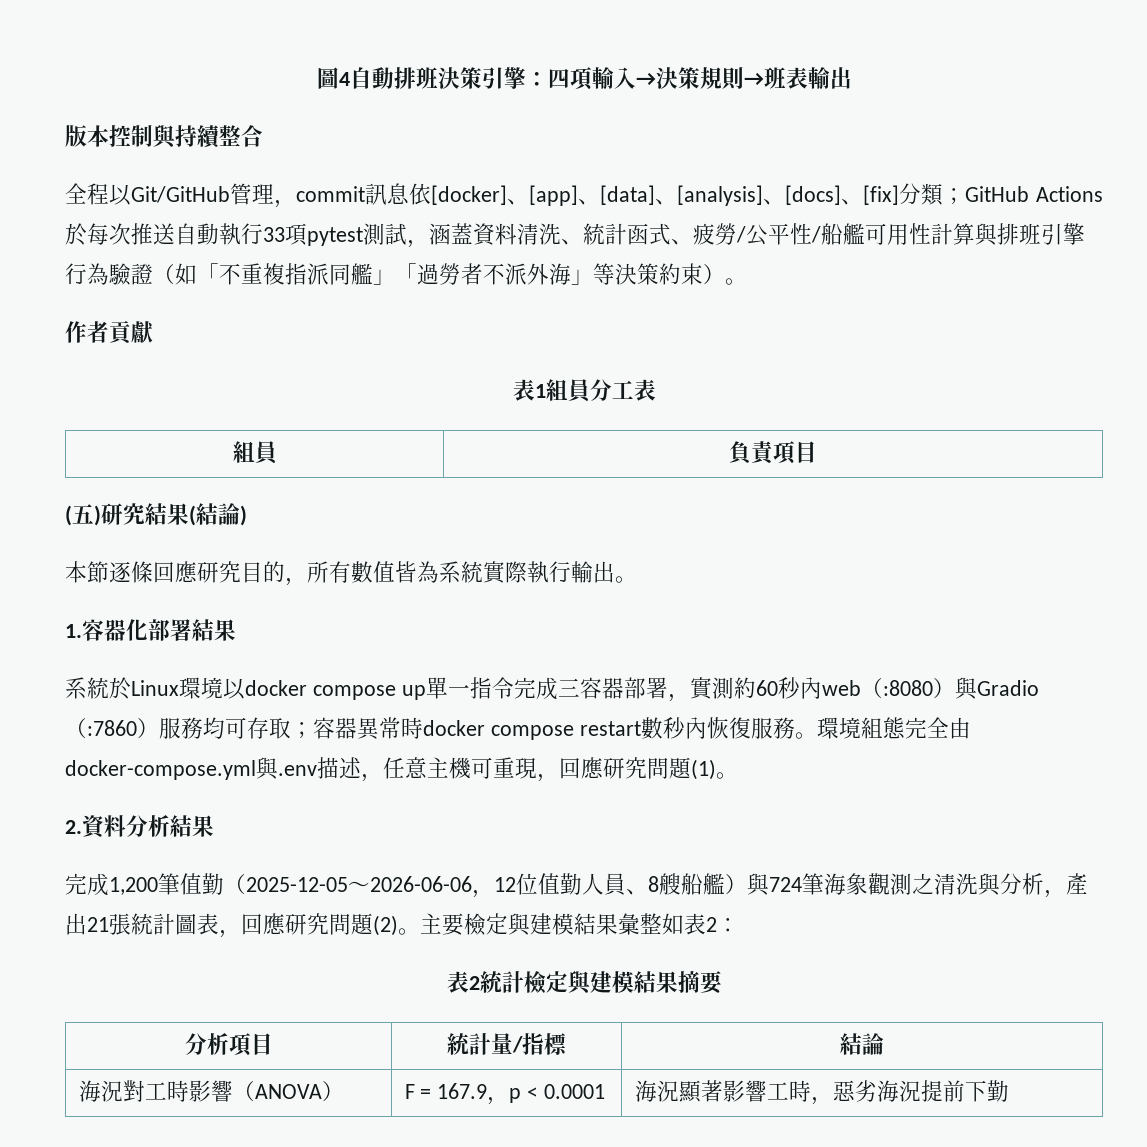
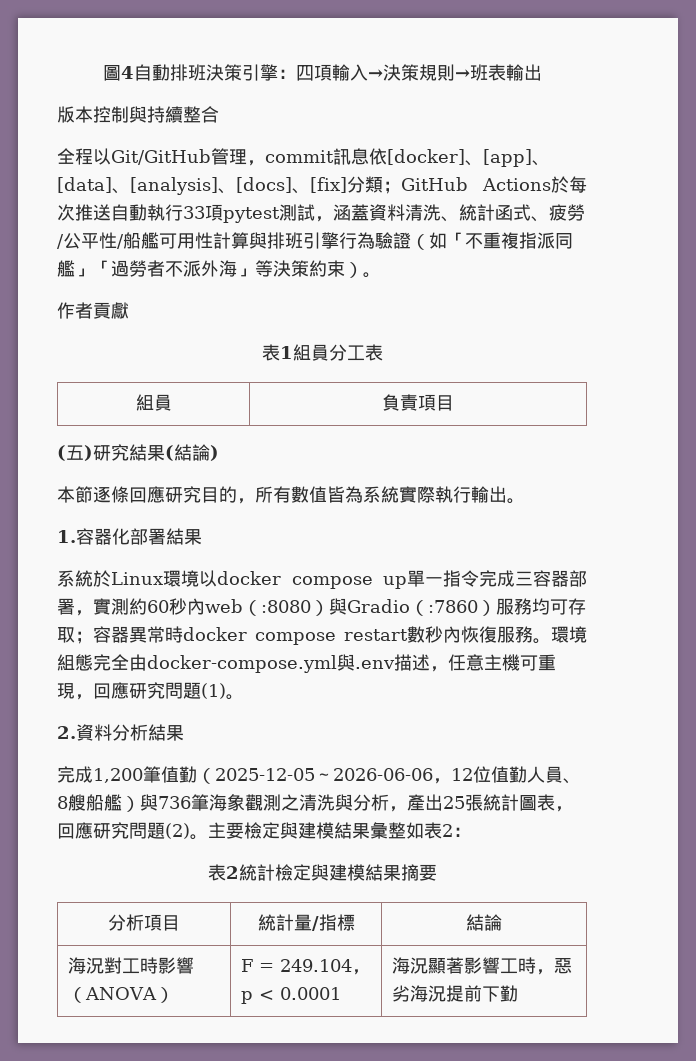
- 完成1,200筆值勤（2025-12-05～2026-06-06，12位值勤人員、8艘船艦）與724筆海象觀測之清洗與分析，產出21張統計圖表，回應研究問題(2)。
+ 完成1,200筆值勤（2025-12-05～2026-06-06，12位值勤人員、8艘船艦）與736筆海象觀測之清洗與分析，產出25張統計圖表，回應研究問題(2)。
- 海況對工時影響（ANOVA） | F = 167.9，p < 0.0001 | 海況顯著影響工時，惡劣海況提前下勤
+ 海況對工時影響（ANOVA） | F = 249.104，p < 0.0001 | 海況顯著影響工時，惡劣海況提前下勤

